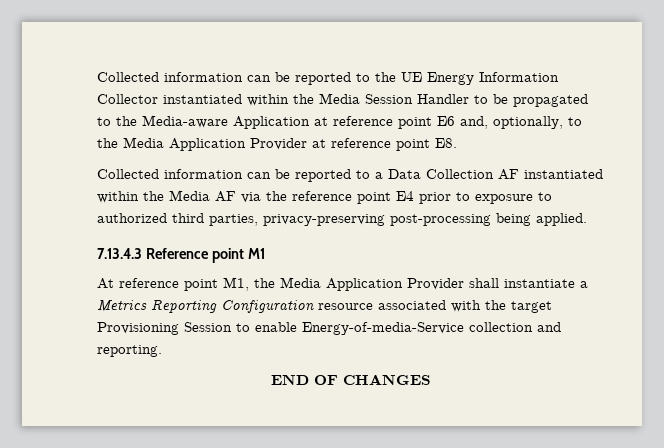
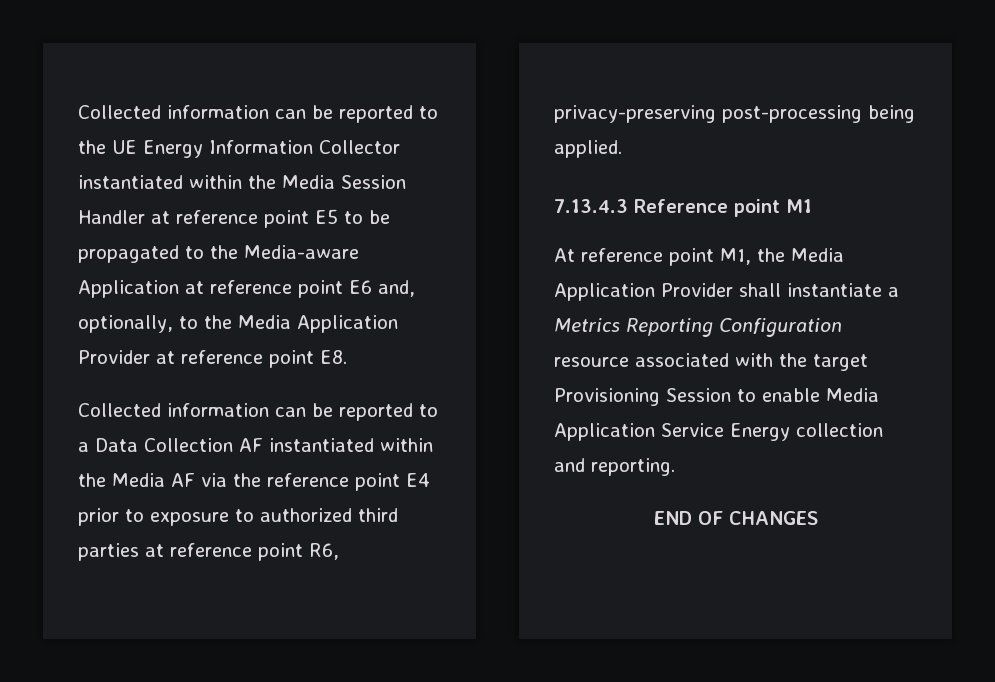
- Collected information can be reported to the UE Energy Information Collector instantiated within the Media Session Handler to be propagated to the Media-aware Application at reference point E6 and, optionally, to the Media Application Provider at reference point E8.
+ Collected information can be reported to the UE Energy Information Collector instantiated within the Media Session Handler at reference point E5 to be propagated to the Media-aware Application at reference point E6 and, optionally, to the Media Application Provider at reference point E8.
- Collected information can be reported to a Data Collection AF instantiated within the Media AF via the reference point E4 prior to exposure to authorized third parties, privacy-preserving post-processing being applied.
+ Collected information can be reported to a Data Collection AF instantiated within the Media AF via the reference point E4 prior to exposure to authorized third parties at reference point R6, privacy-preserving post-processing being applied.
- At reference point M1, the Media Application Provider shall instantiate a Metrics Reporting Configuration resource associated with the target Provisioning Session to enable Energy-of-media-Service collection and reporting.
+ At reference point M1, the Media Application Provider shall instantiate a Metrics Reporting Configuration resource associated with the target Provisioning Session to enable Media Application Service Energy collection and reporting.

